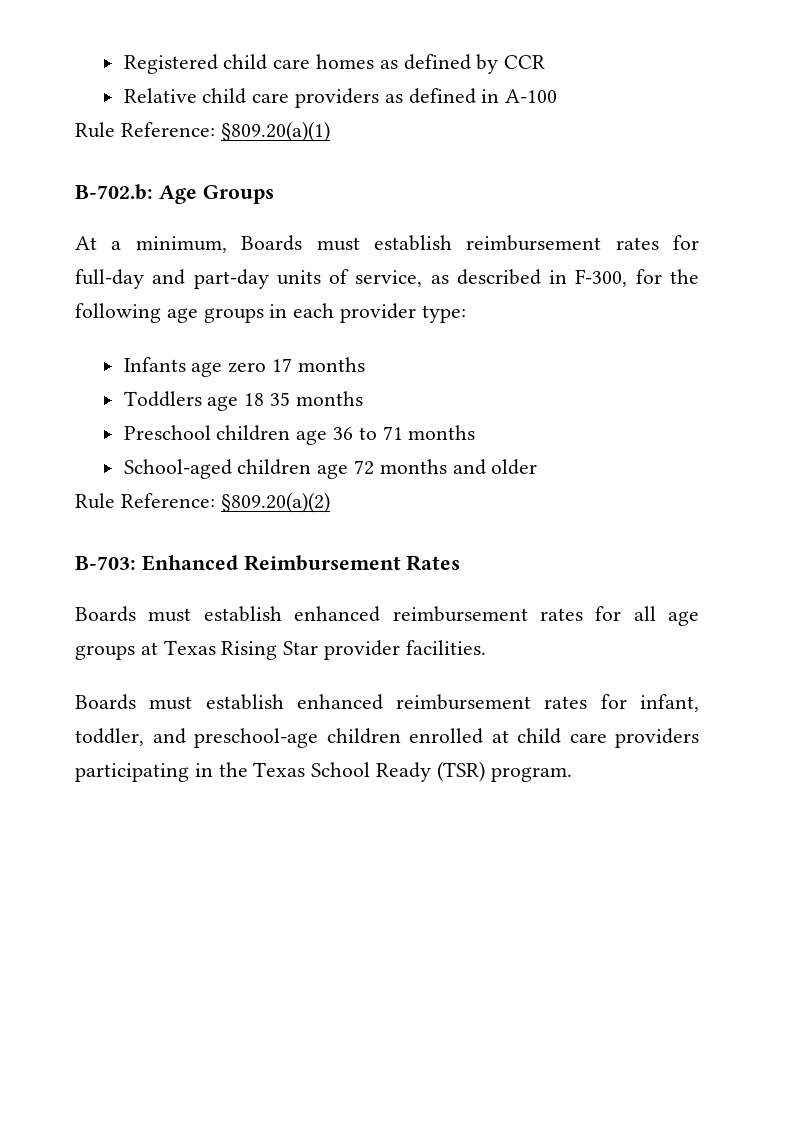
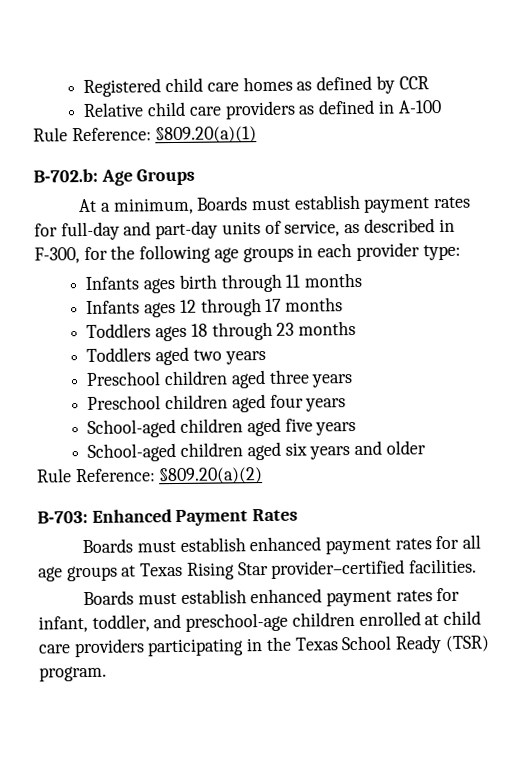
- At a minimum, Boards must establish reimbursement rates for full-day and part-day units of service, as described in F-300, for the following age groups in each provider type:
+ At a minimum, Boards must establish payment rates for full-day and part-day units of service, as described in F-300, for the following age groups in each provider type:
- Infants age zero 17 months
- Toddlers age 18 35 months
- Preschool children age 36 to 71 months
- School-aged children age 72 months and older
+ Infants ages birth through 11 months
+ Infants ages 12 through 17 months
+ Toddlers ages 18 through 23 months
+ Toddlers aged two years
+ Preschool children aged three years
+ Preschool children aged four years
+ School-aged children aged five years
+ School-aged children aged six years and older
- B-703: Enhanced Reimbursement Rates
+ B-703: Enhanced Payment Rates
- Boards must establish enhanced reimbursement rates for all age groups at Texas Rising Star provider facilities.
+ Boards must establish enhanced payment rates for all age groups at Texas Rising Star provider–certified facilities.
- Boards must establish enhanced reimbursement rates for infant, toddler, and preschool-age children enrolled at child care providers participating in the Texas School Ready (TSR) program.
+ Boards must establish enhanced payment rates for infant, toddler, and preschool-age children enrolled at child care providers participating in the Texas School Ready (TSR) program.

